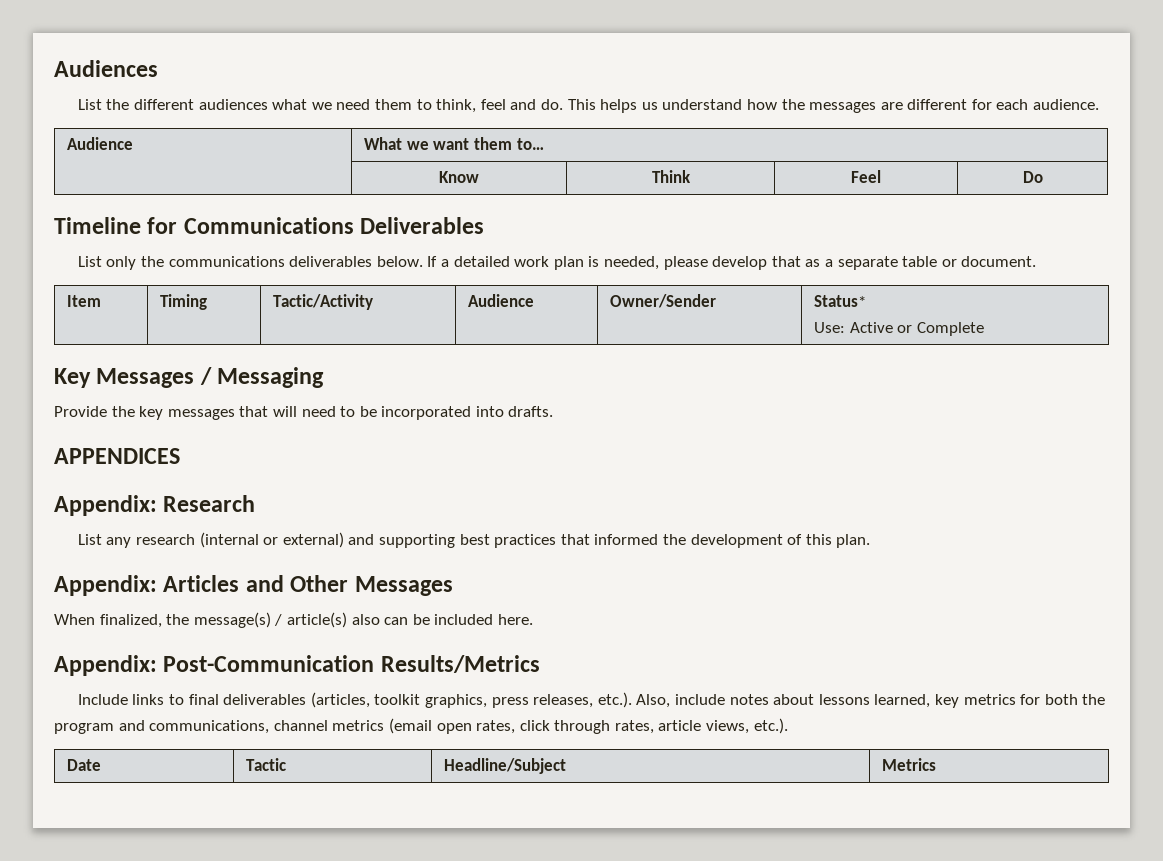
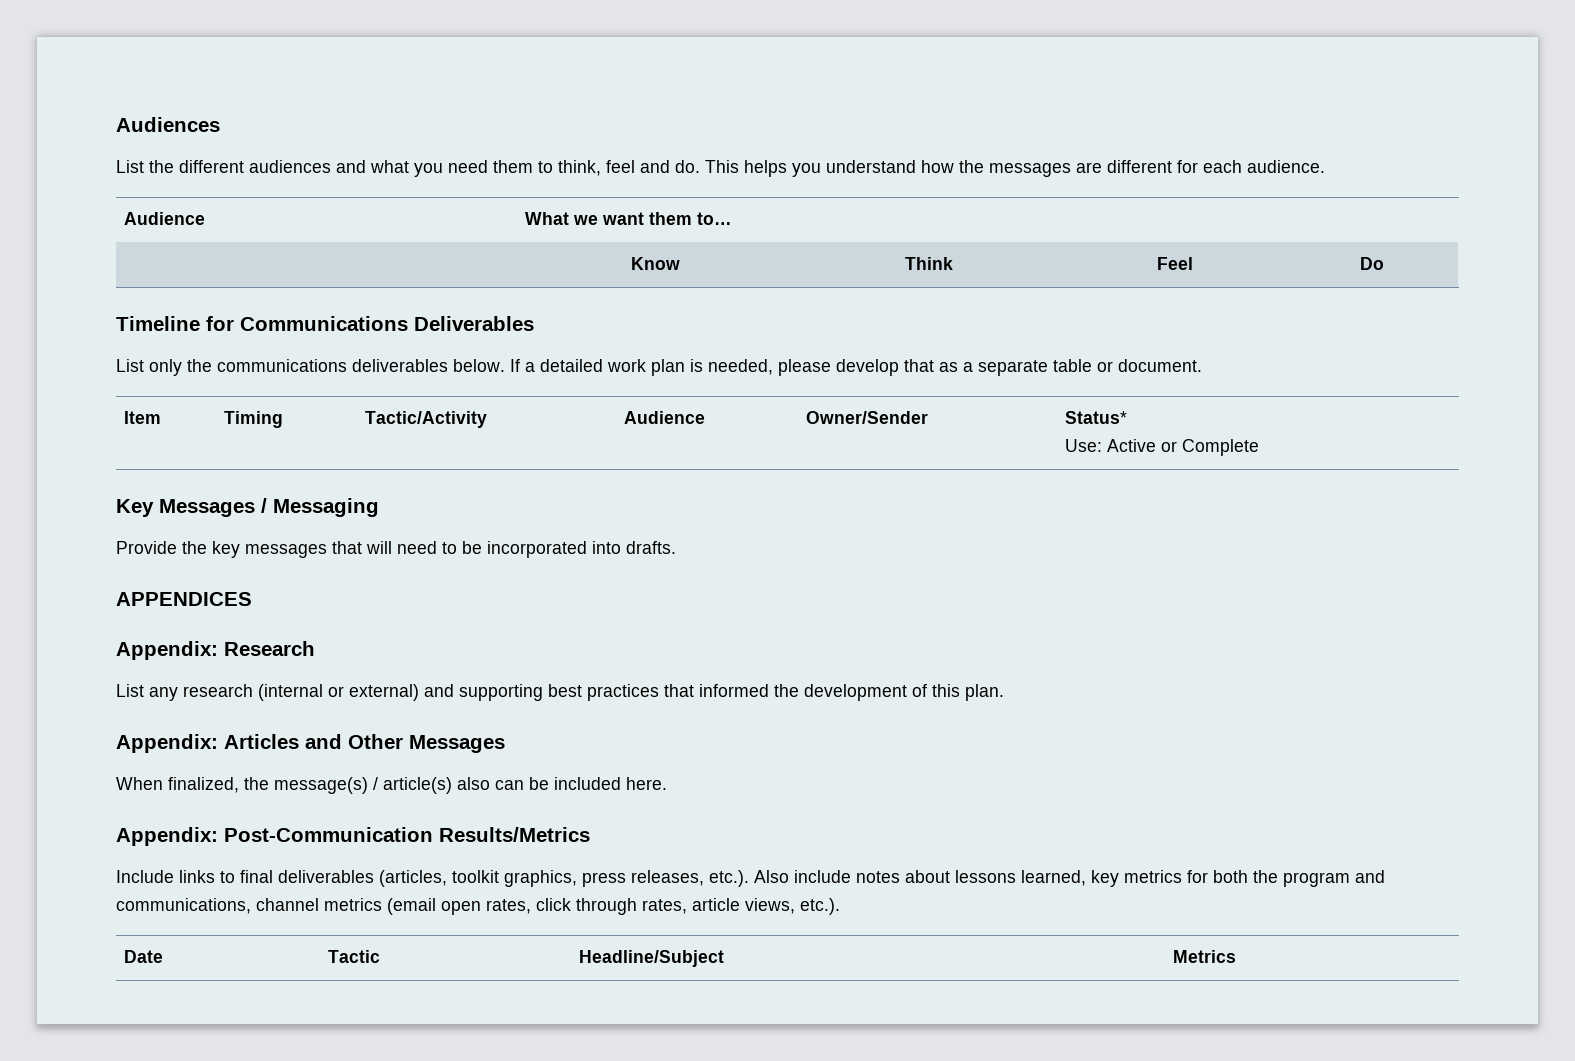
- List the different audiences what we need them to think, feel and do.
+ List the different audiences and what you need them to think, feel and do.
- This helps us understand how the messages are different for each audience.
+ This helps you understand how the messages are different for each audience.
- Include links to final deliverables (articles, toolkit graphics, press releases, etc.). Also, include notes about lessons learned, key metrics for both the program and communications, channel metrics (email open rates, click through rates, article views, etc.).
+ Include links to final deliverables (articles, toolkit graphics, press releases, etc.). Also include notes about lessons learned, key metrics for both the program and communications, channel metrics (email open rates, click through rates, article views, etc.).

